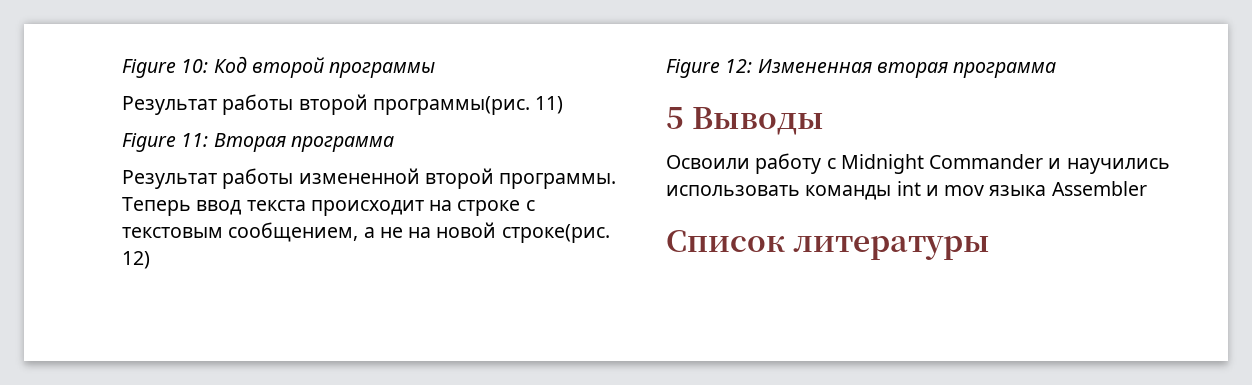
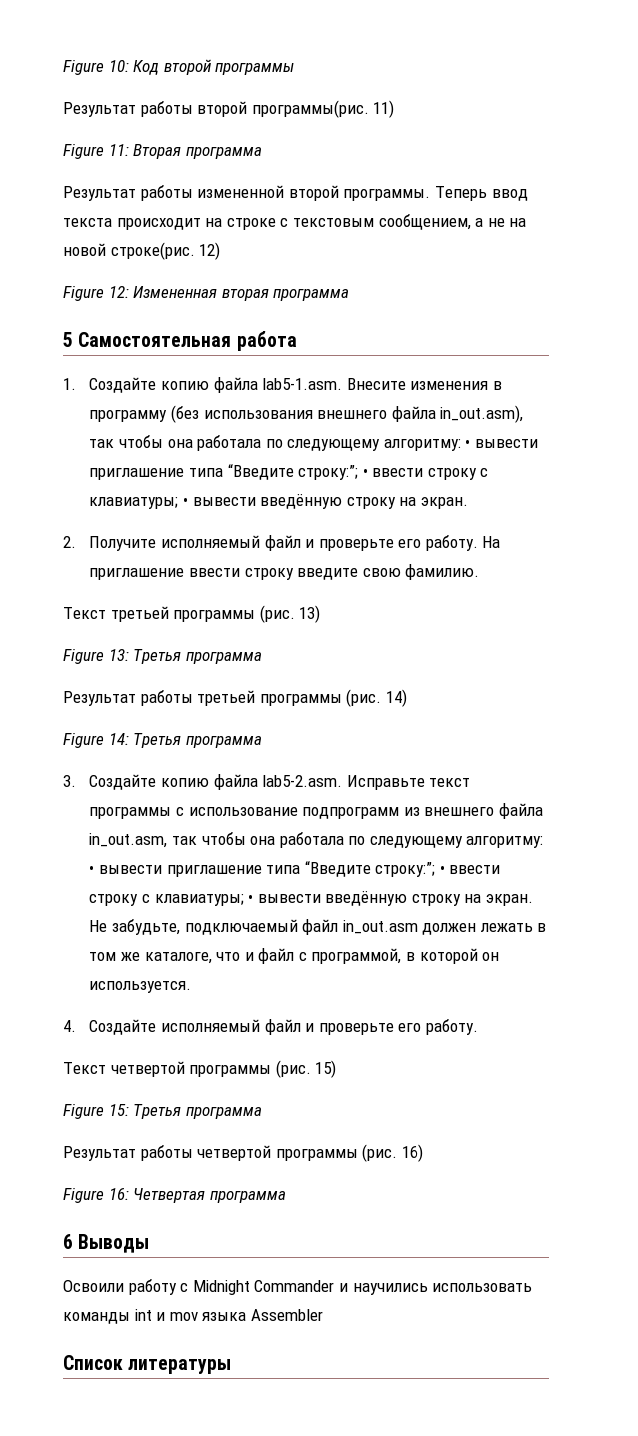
- 5 Выводы
+ 5 Самостоятельная работа
+ 1. Создайте копию файла lab5-1.asm. Внесите изменения в программу (без использования внешнего файла in_out.asm), так чтобы она работала по следующему алгоритму: • вывести приглашение типа “Введите строку:”; • ввести строку с клавиатуры; • вывести введённую строку на экран.
+ 2. Получите исполняемый файл и проверьте его работу. На приглашение ввести строку введите свою фамилию.
+ Текст третьей программы (рис. 13)
+ Figure 13: Третья программа
+ Результат работы третьей программы (рис. 14)
+ Figure 14: Третья программа
+ 3. Создайте копию файла lab5-2.asm. Исправьте текст программы с использование подпрограмм из внешнего файла in_out.asm, так чтобы она работала по следующему алгоритму: • вывести приглашение типа “Введите строку:”; • ввести строку с клавиатуры; • вывести введённую строку на экран. Не забудьте, подключаемый файл in_out.asm должен лежать в том же каталоге, что и файл с программой, в которой он используется.
+ 4. Создайте исполняемый файл и проверьте его работу.
+ Текст четвертой программы (рис. 15)
+ Figure 15: Третья программа
+ Результат работы четвертой программы (рис. 16)
+ Figure 16: Четвертая программа
+ 6 Выводы

